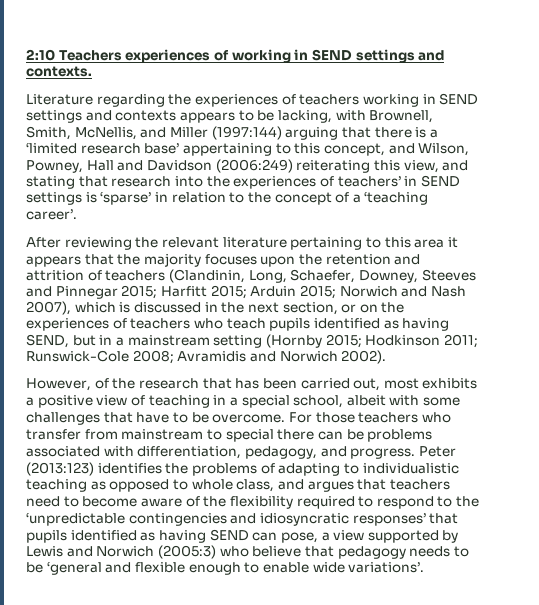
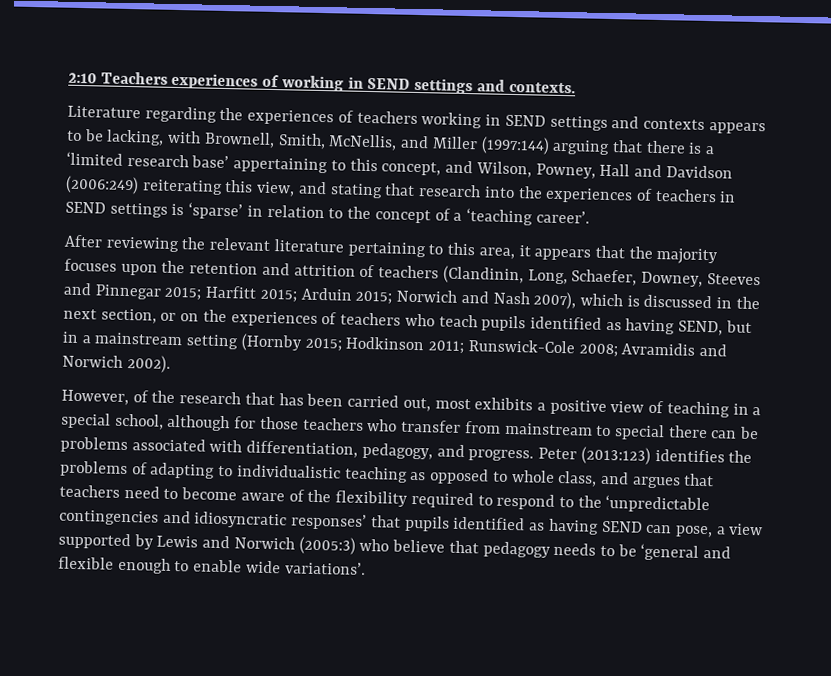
- Literature regarding the experiences of teachers working in SEND settings and contexts appears to be lacking, with Brownell, Smith, McNellis, and Miller (1997:144) arguing that there is a ‘limited research base’ appertaining to this concept, and Wilson, Powney, Hall and Davidson (2006:249) reiterating this view, and stating that research into the experiences of teachers’ in SEND settings is ‘sparse’ in relation to the concept of a ‘teaching career’.
+ Literature regarding the experiences of teachers working in SEND settings and contexts appears to be lacking, with Brownell, Smith, McNellis, and Miller (1997:144) arguing that there is a ‘limited research base’ appertaining to this concept, and Wilson, Powney, Hall and Davidson (2006:249) reiterating this view, and stating that research into the experiences of teachers in SEND settings is ‘sparse’ in relation to the concept of a ‘teaching career’.
- After reviewing the relevant literature pertaining to this area it appears that the majority focuses upon the retention and attrition of teachers (Clandinin, Long, Schaefer, Downey, Steeves and Pinnegar 2015;
+ After reviewing the relevant literature pertaining to this area, it appears that the majority focuses upon the retention and attrition of teachers (Clandinin, Long, Schaefer, Downey, Steeves and Pinnegar 2015;
- However, of the research that has been carried out, most exhibits a positive view of teaching in a special school, albeit with some challenges that have to be overcome. For those teachers who transfer from mainstream to special there can be problems associated with differentiation, pedagogy, and progress.
+ However, of the research that has been carried out, most exhibits a positive view of teaching in a special school, although for those teachers who transfer from mainstream to special there can be problems associated with differentiation, pedagogy, and progress.

